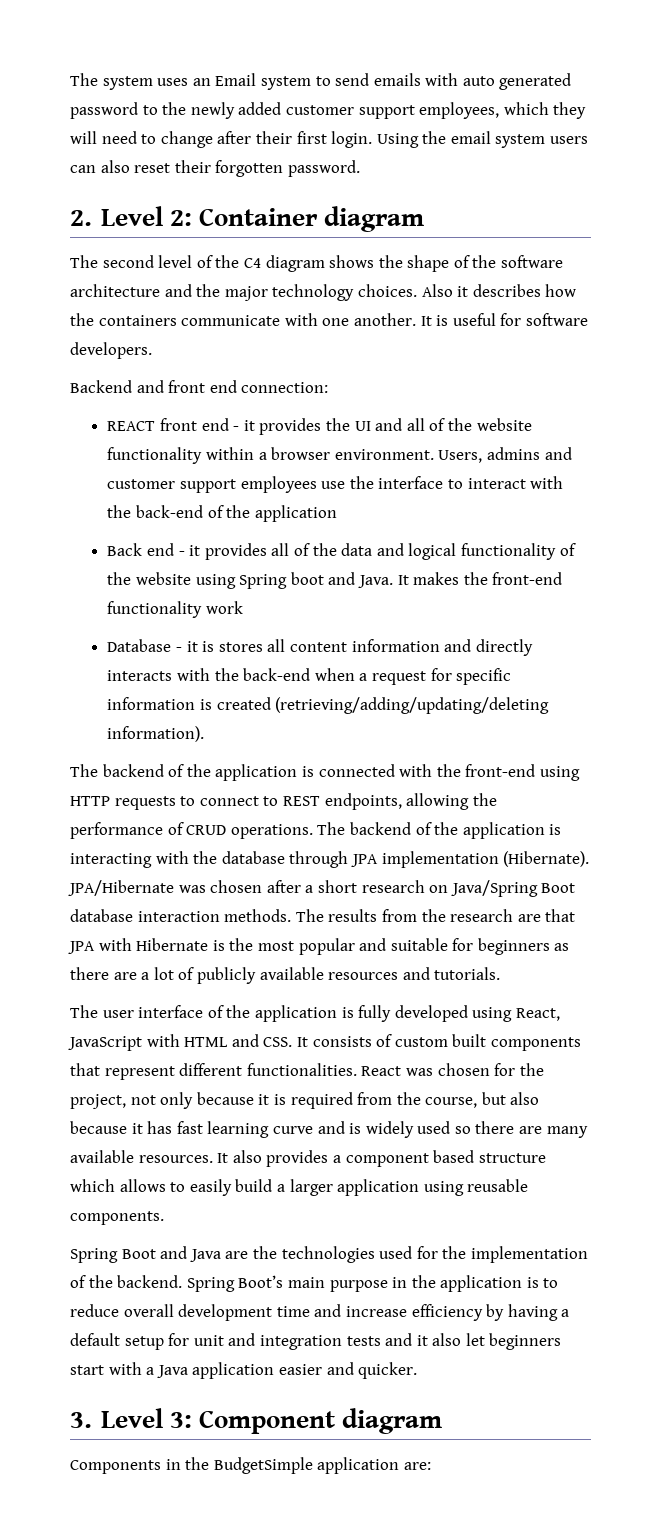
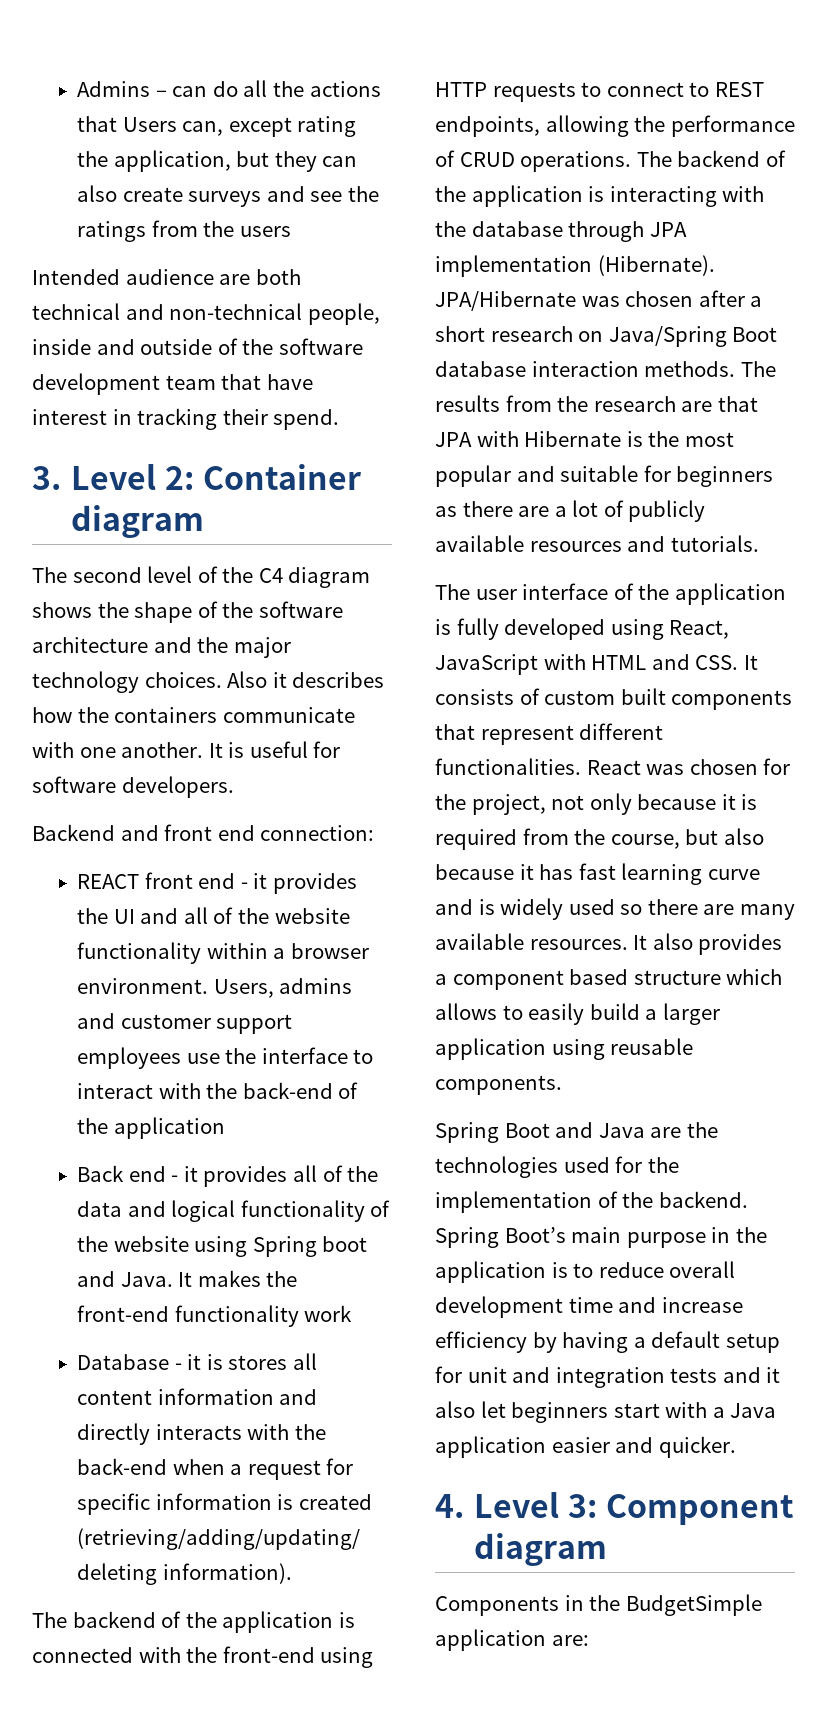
- The system uses an Email system to send emails with auto generated password to the newly added customer support employees, which they will need to change after their first login. Using the email system users can also reset their forgotten password.
- 2. Level 2: Container diagram
+ Admins – can do all the actions that Users can, except rating the application, but they can also create surveys and see the ratings from the users
+ Intended audience are both technical and non-technical people, inside and outside of the software development team that have interest in tracking their spend.
+ 3. Level 2: Container diagram
- 3. Level 3: Component diagram
+ 4. Level 3: Component diagram

